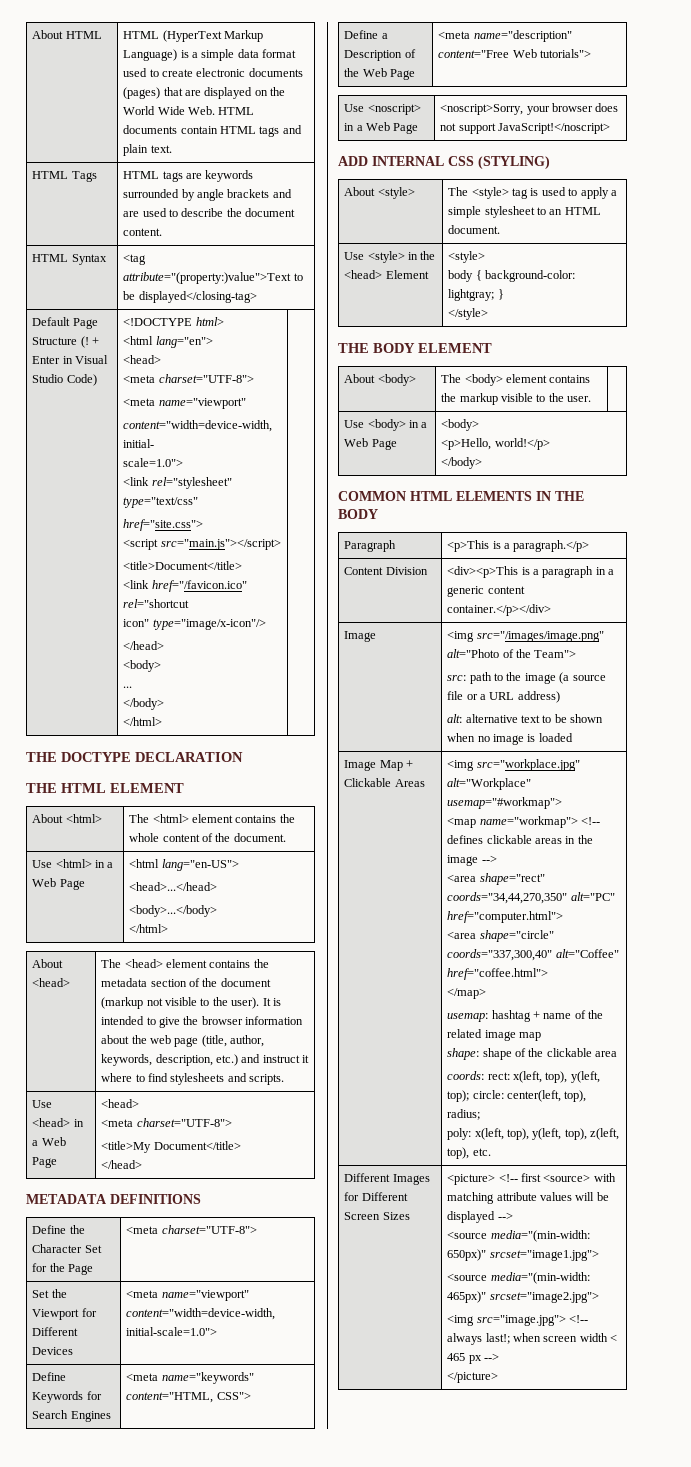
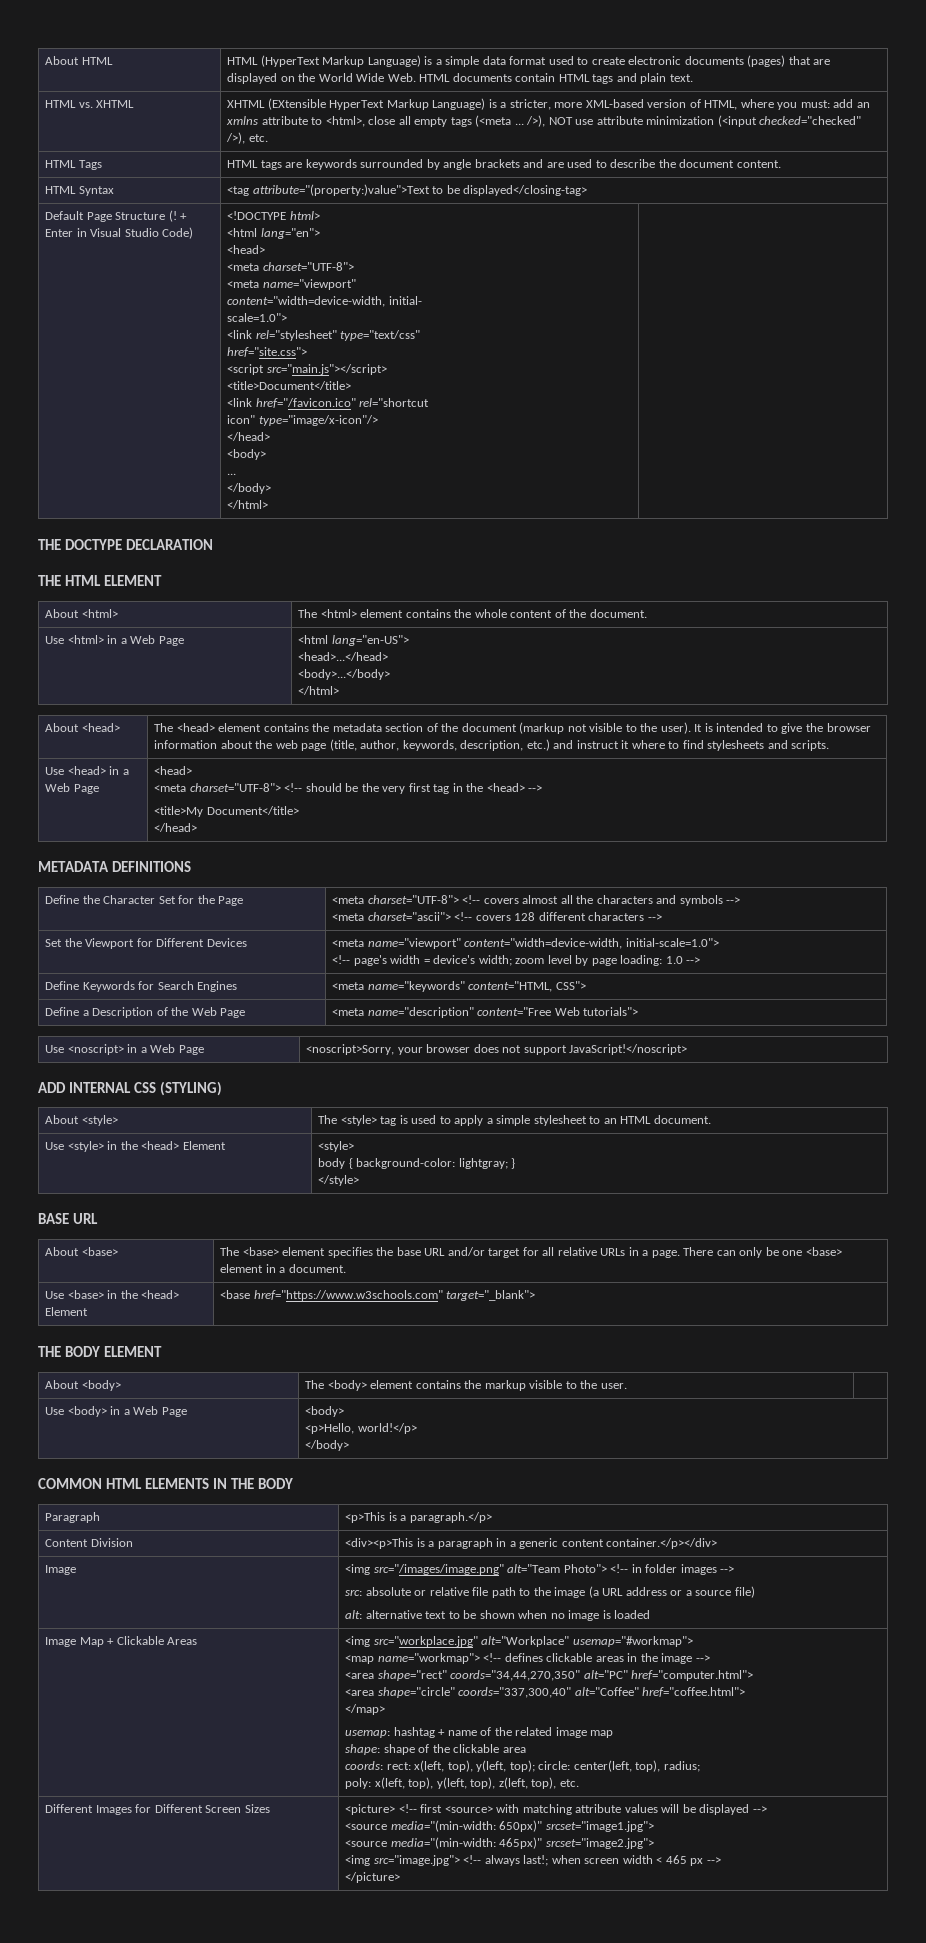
+ HTML vs. XHTML | XHTML (EXtensible HyperText Markup Language) is a stricter, more XML-based version of HTML, where you must: add an xmlns attribute to <html>, close all empty tags (<meta ... />), NOT use attribute minimization (<input checked="checked" />), etc.
  Use <head> in a Web Page | <head>
- <meta charset="UTF-8">
+ <meta charset="UTF-8"> <!-- should be the very first tag in the <head> -->
- Define the Character Set for the Page | <meta charset="UTF-8">
+ Define the Character Set for the Page | <meta charset="UTF-8"> <!-- covers almost all the characters and symbols -->
+ <meta charset="ascii"> <!-- covers 128 different characters -->
  Set the Viewport for Different Devices | <meta name="viewport" content="width=device-width, initial-scale=1.0">
+ <!-- page's width = device's width; zoom level by page loading: 1.0 -->
+ BASE URL
+ About <base> | The <base> element specifies the base URL and/or target for all relative URLs in a page. There can only be one <base> element in a document.
+ Use <base> in the <head> Element | <base href="https://www.w3schools.com" target="_blank">
- Image | <img src="/images/image.png" alt="Photo of the Team">
- src: path to the image (a source file or a URL address)
+ Image | <img src="/images/image.png" alt="Team Photo"> <!-- in folder images -->
+ src: absolute or relative file path to the image (a URL address or a source file)

